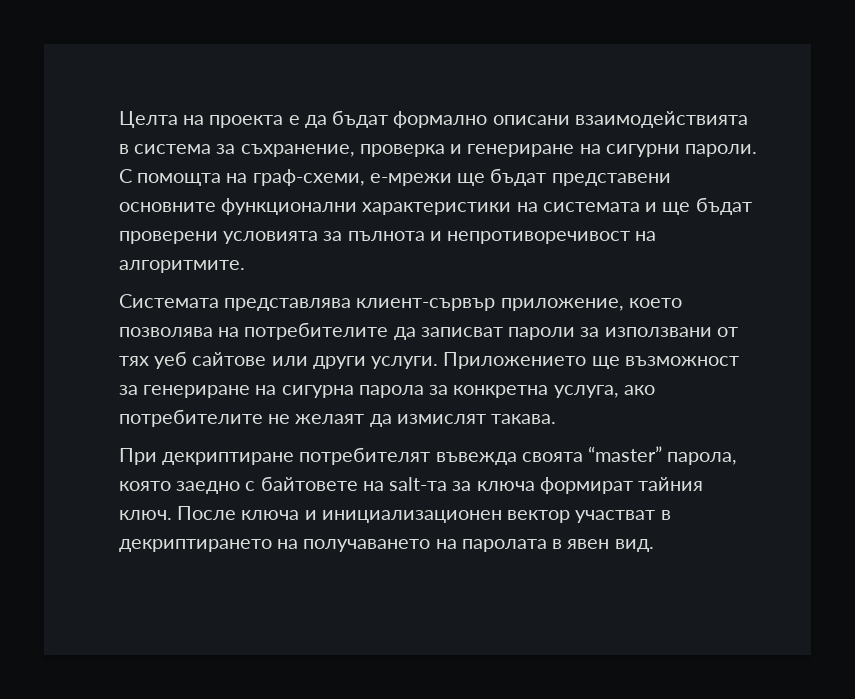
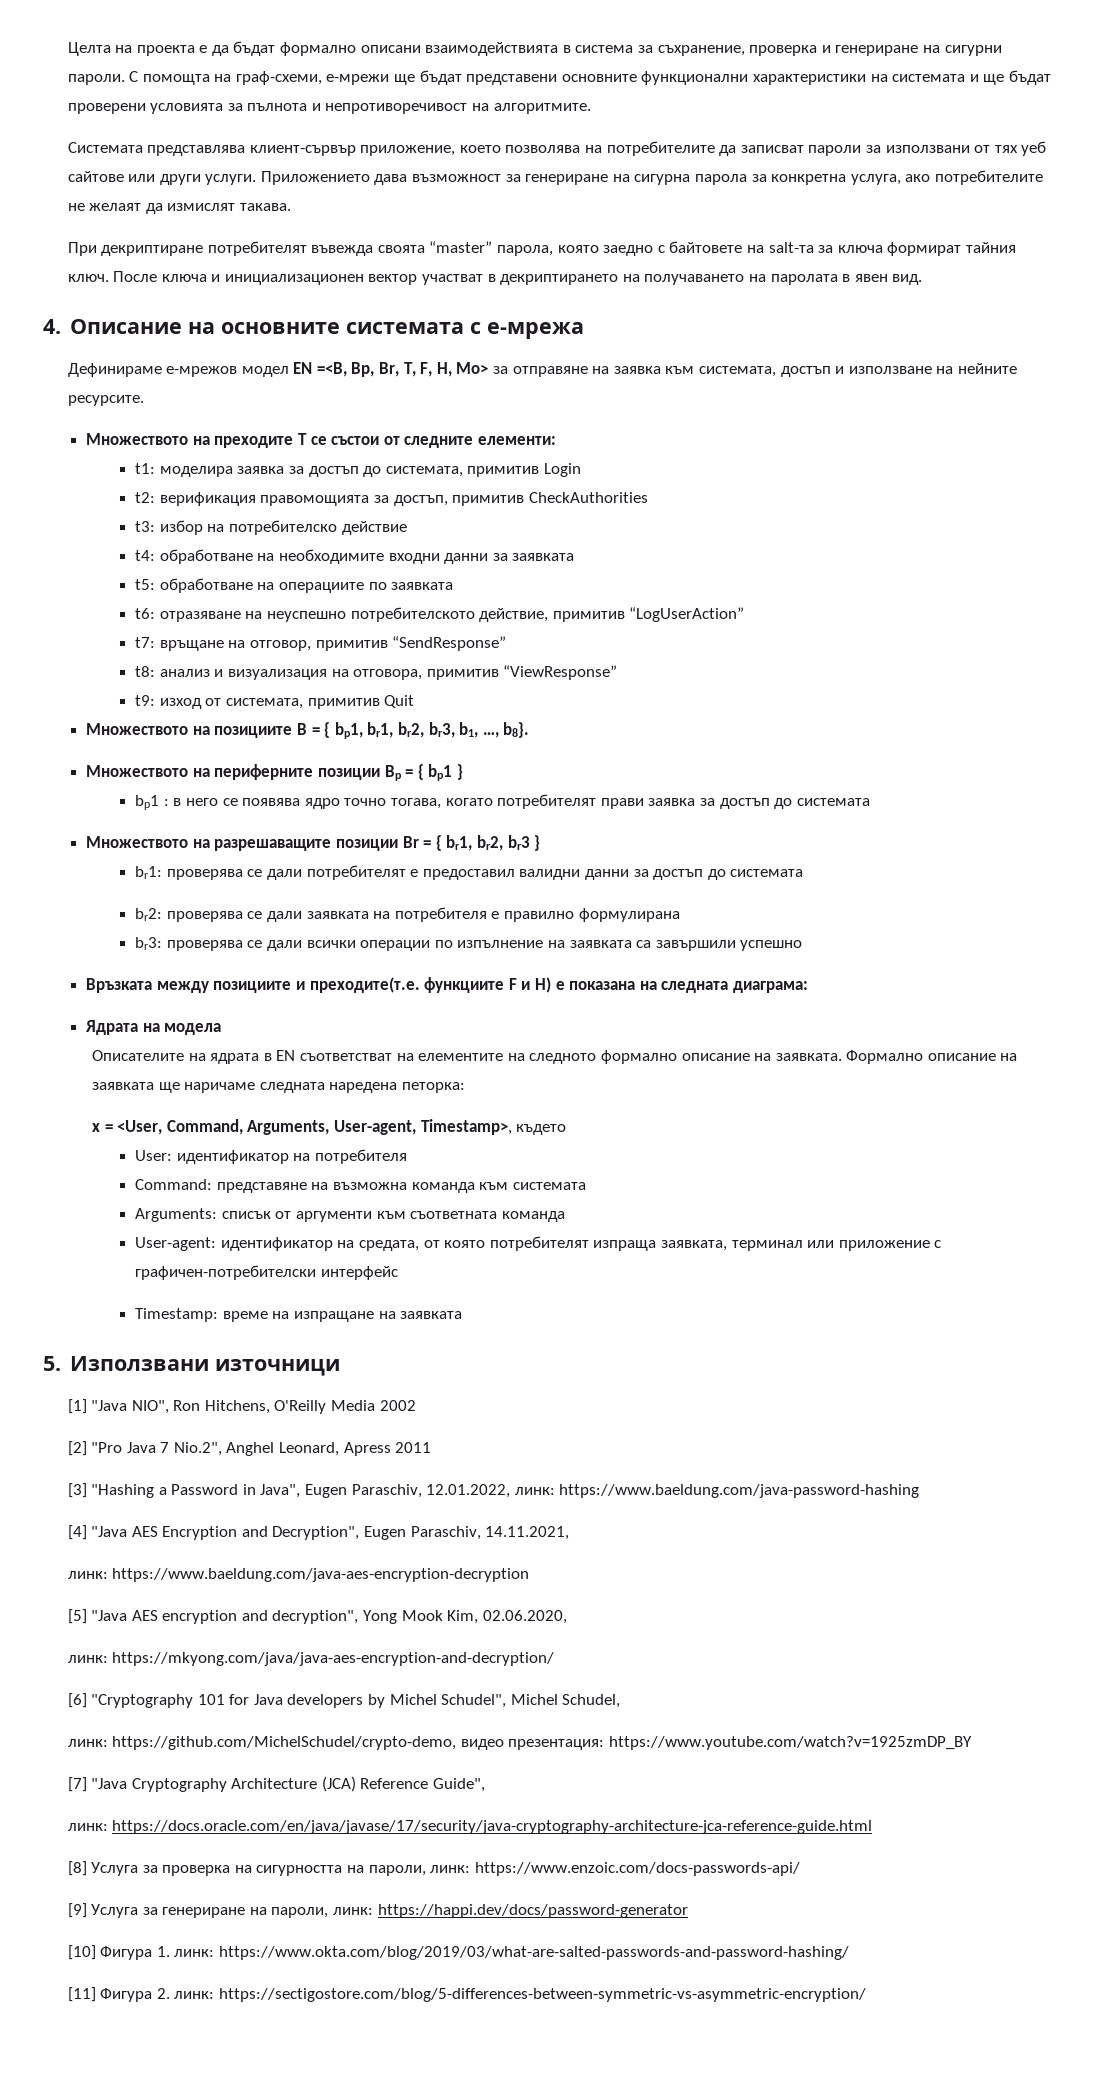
- Приложението ще възможност за генериране на сигурна парола за конкретна услуга, ако потребителите не желаят да измислят такава.
+ Приложението дава възможност за генериране на сигурна парола за конкретна услуга, ако потребителите не желаят да измислят такава.
+ 4. Описание на основните системата с е-мрежа
+ Дефинираме е-мрежов модел EN =<B, Bp, Br, T, F, H, Mo> за отправяне на заявка към системата, достъп и използване на нейните ресурсите.
+ Множеството на преходите T се състои от следните елементи:
+ t1: моделира заявка за достъп до системата, примитив Login
+ t2: верификация правомощията за достъп, примитив CheckAuthorities
+ t3: избор на потребителско действие
+ t4: обработване на необходимите входни данни за заявката
+ t5: обработване на операциите по заявката
+ t6: отразяване на неуспешно потребителското действие, примитив “LogUserAction”
+ t7: връщане на отговор, примитив “SendResponse”
+ t8: анализ и визуализация на отговора, примитив “ViewResponse”
+ t9: изход от системата, примитив Quit
+ Множеството на позициите B = { bp1, br1, br2, br3, b1, …, b8}.
+ Множеството на периферните позиции Bp = { bp1 }
+ bp1 : в него се появява ядро точно тогава, когато потребителят прави заявка за достъп до системата
+ Множеството на разрешаващите позиции Br = { br1, br2, br3 }
+ br1: проверява се дали потребителят е предоставил валидни данни за достъп до системата
+ br2: проверява се дали заявката на потребителя е правилно формулирана
+ br3: проверява се дали всички операции по изпълнение на заявката са завършили успешно
+ Връзката между позициите и преходите(т.е. функциите F и H) е показана на следната диаграма:
+ Ядрата на модела
+ Описателите на ядрата в EN съответстват на елементите на следното формално описание на заявката. Формално описание на заявката ще наричаме следната наредена петорка:
+ x = <User, Command, Arguments, User-agent, Timestamp>, където
+ User: идентификатор на потребителя
+ Command: представяне на възможна команда към системата
+ Arguments: списък от аргументи към съответната команда
+ User-agent: идентификатор на средата, от която потребителят изпраща заявката, терминал или приложение с графичен-потребителски интерфейс
+ Timestamp: време на изпращане на заявката
+ 5. Използвани източници
+ [1] "Java NIO", Ron Hitchens, O'Reilly Media 2002
+ [2] "Pro Java 7 Nio.2", Anghel Leonard, Apress 2011
+ [3] "Hashing a Password in Java", Eugen Paraschiv, 12.01.2022, линк: https://www.baeldung.com/java-password-hashing
+ [4] "Java AES Encryption and Decryption", Eugen Paraschiv, 14.11.2021,
+ линк: https://www.baeldung.com/java-aes-encryption-decryption
+ [5] "Java AES encryption and decryption", Yong Mook Kim, 02.06.2020,
+ линк: https://mkyong.com/java/java-aes-encryption-and-decryption/
+ [6] "Cryptography 101 for Java developers by Michel Schudel", Michel Schudel,
+ линк: https://github.com/MichelSchudel/crypto-demo, видео презентация: https://www.youtube.com/watch?v=1925zmDP_BY
+ [7] "Java Cryptography Architecture (JCA) Reference Guide",
+ линк: https://docs.oracle.com/en/java/javase/17/security/java-cryptography-architecture-jca-reference-guide.html
+ [8] Услуга за проверка на сигурността на пароли, линк: https://www.enzoic.com/docs-passwords-api/
+ [9] Услуга за генериране на пароли, линк: https://happi.dev/docs/password-generator
+ [10] Фигура 1. линк: https://www.okta.com/blog/2019/03/what-are-salted-passwords-and-password-hashing/
+ [11] Фигура 2. линк: https://sectigostore.com/blog/5-differences-between-symmetric-vs-asymmetric-encryption/

